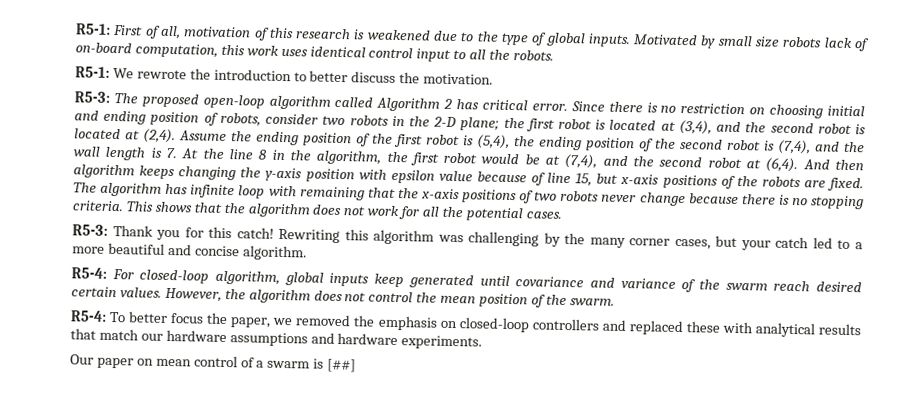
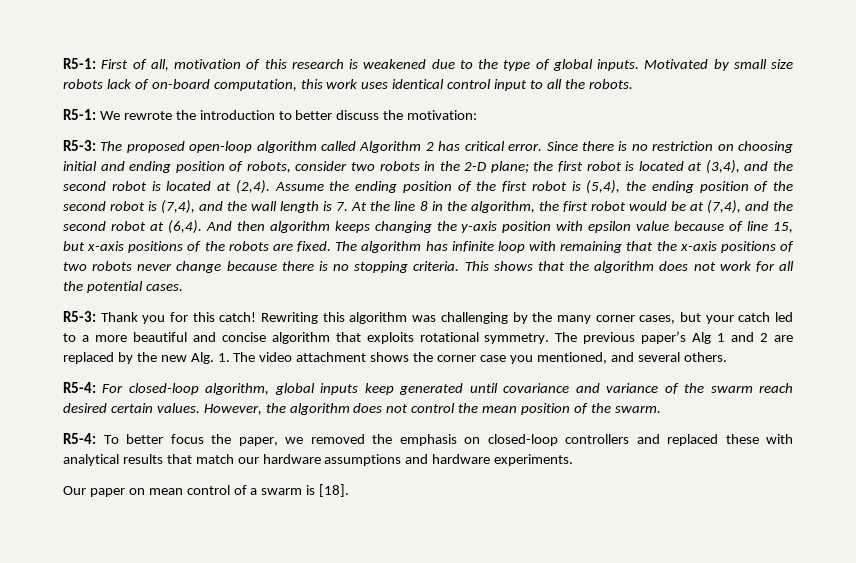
- R5-1: We rewrote the introduction to better discuss the motivation.
+ R5-1: We rewrote the introduction to better discuss the motivation:
- Rewriting this algorithm was challenging by the many corner cases, but your catch led to a more beautiful and concise algorithm.
+ Rewriting this algorithm was challenging by the many corner cases, but your catch led to a more beautiful and concise algorithm that exploits rotational symmetry. The previous paper’s Alg 1 and 2 are replaced by the new Alg. 1. The video attachment shows the corner case you mentioned, and several others.
- Our paper on mean control of a swarm is [##]
+ Our paper on mean control of a swarm is [18].

